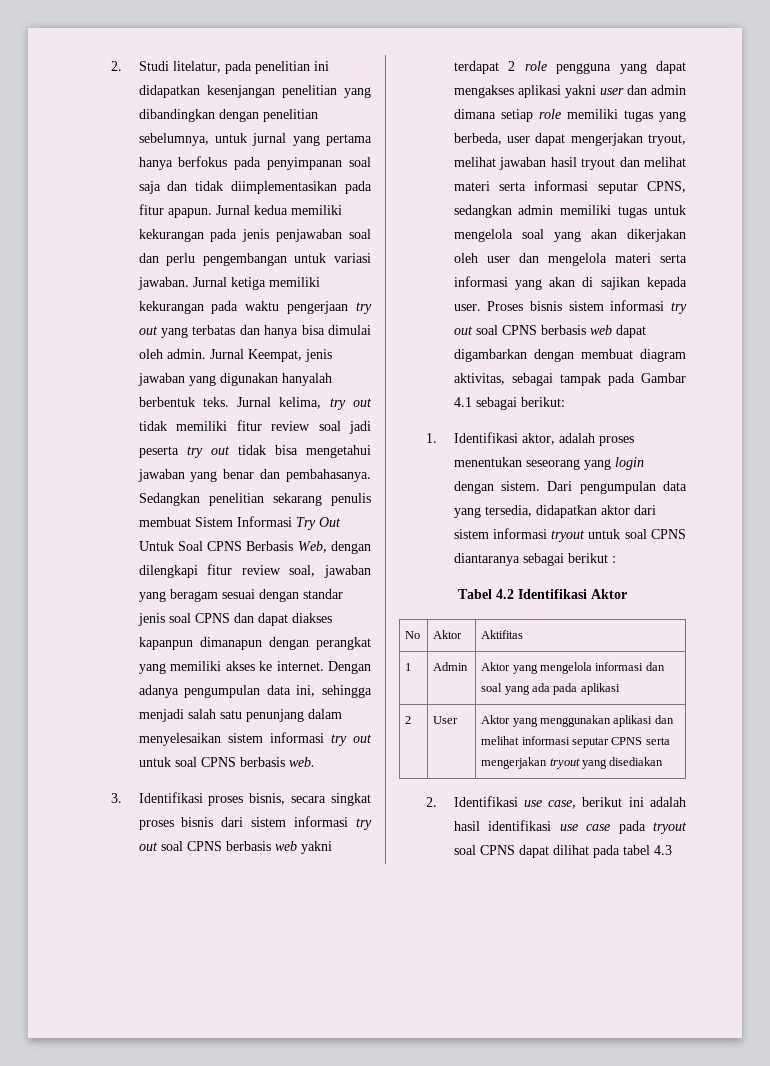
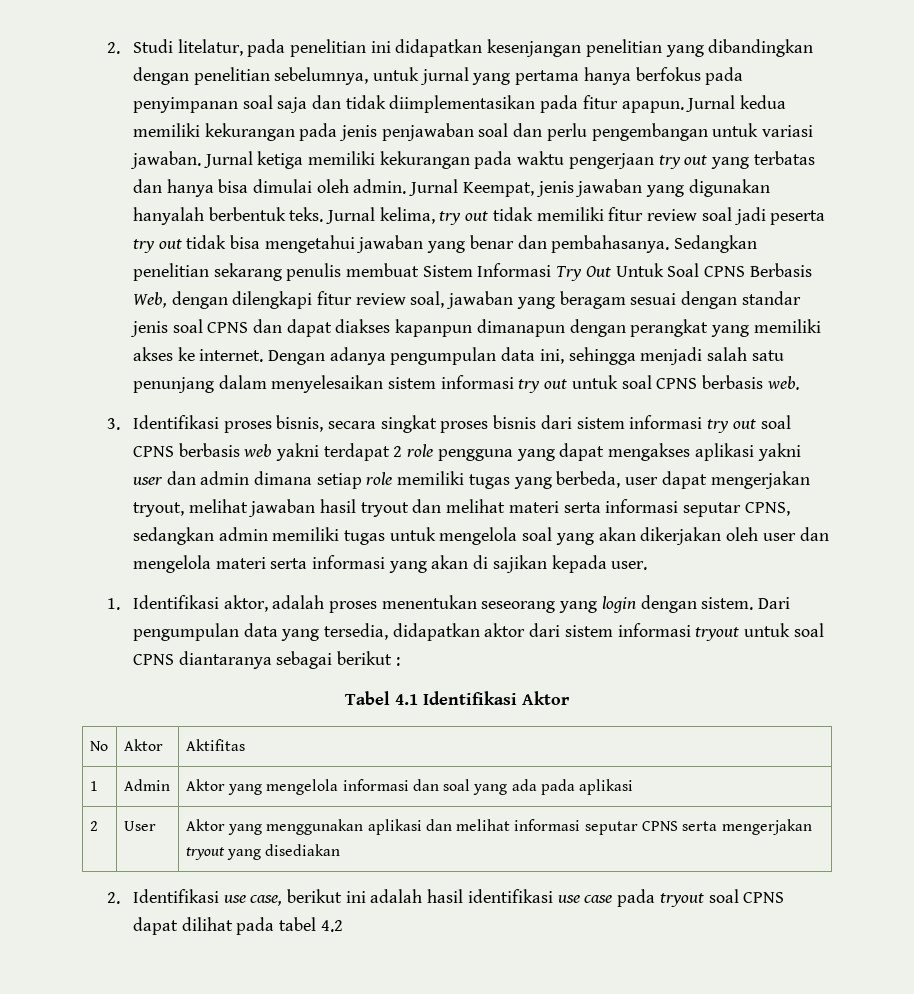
- Proses bisnis sistem informasi try out soal CPNS berbasis web dapat digambarkan dengan membuat diagram aktivitas, sebagai tampak pada Gambar 4.1 sebagai berikut:
- Tabel 4.2 Identifikasi Aktor
+ Tabel 4.1 Identifikasi Aktor
- 2. Identifikasi use case, berikut ini adalah hasil identifikasi use case pada tryout soal CPNS dapat dilihat pada tabel 4.3
+ 2. Identifikasi use case, berikut ini adalah hasil identifikasi use case pada tryout soal CPNS dapat dilihat pada tabel 4.2

